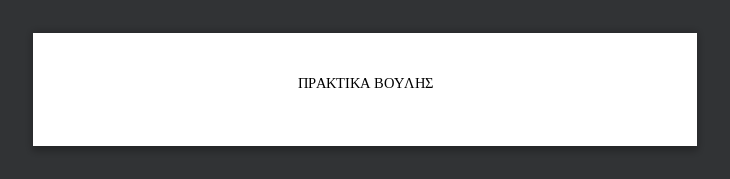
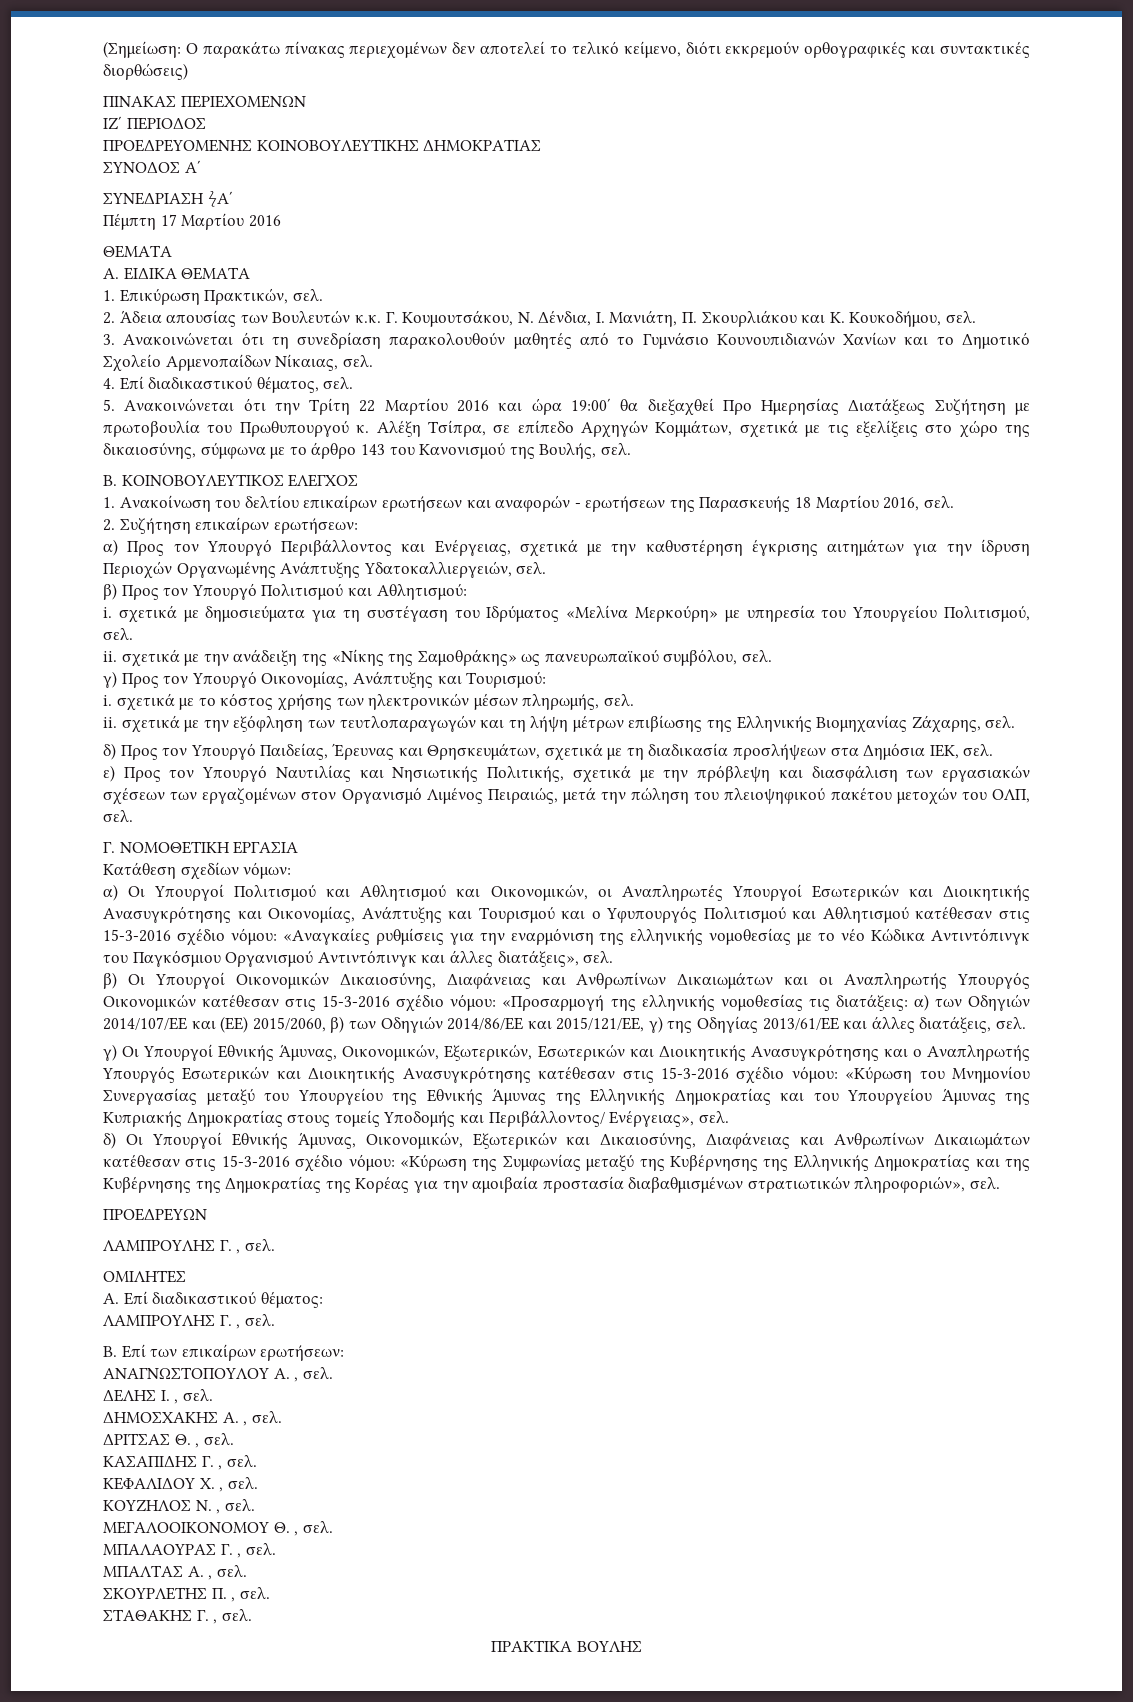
+ (Σημείωση: Ο παρακάτω πίνακας περιεχομένων δεν αποτελεί το τελικό κείμενο, διότι εκκρεμούν ορθογραφικές και συντακτικές διορθώσεις)
+ ΠΙΝΑΚΑΣ ΠΕΡΙΕΧΟΜΕΝΩΝ
+ ΙΖ΄ ΠΕΡΙΟΔΟΣ
+ ΠΡΟΕΔΡΕΥΟΜΕΝΗΣ ΚΟΙΝΟΒΟΥΛΕΥΤΙΚΗΣ ΔΗΜΟΚΡΑΤΙΑΣ
+ ΣΥΝΟΔΟΣ Α΄
+ ΣΥΝΕΔΡΙΑΣΗ ϞΑ΄
+ Πέμπτη 17 Μαρτίου 2016
+ ΘΕΜΑΤΑ
+ Α. ΕΙΔΙΚΑ ΘΕΜΑΤΑ
+ 1. Επικύρωση Πρακτικών, σελ.
+ 2. Άδεια απουσίας των Βουλευτών κ.κ. Γ. Κουμουτσάκου, Ν. Δένδια, Ι. Μανιάτη, Π. Σκουρλιάκου και Κ. Κουκοδήμου, σελ.
+ 3. Ανακοινώνεται ότι τη συνεδρίαση παρακολουθούν μαθητές από το Γυμνάσιο Κουνουπιδιανών Χανίων και το Δημοτικό Σχολείο Αρμενοπαίδων Νίκαιας, σελ.
+ 4. Επί διαδικαστικού θέματος, σελ.
+ 5. Ανακοινώνεται ότι την Τρίτη 22 Μαρτίου 2016 και ώρα 19:00΄ θα διεξαχθεί Προ Ημερησίας Διατάξεως Συζήτηση με πρωτοβουλία του Πρωθυπουργού κ. Αλέξη Τσίπρα, σε επίπεδο Αρχηγών Κομμάτων, σχετικά με τις εξελίξεις στο χώρο της δικαιοσύνης, σύμφωνα με το άρθρο 143 του Κανονισμού της Βουλής, σελ.
+ Β. ΚΟΙΝΟΒΟΥΛΕΥΤΙΚΟΣ ΕΛΕΓΧΟΣ
+ 1. Ανακοίνωση του δελτίου επικαίρων ερωτήσεων και αναφορών - ερωτήσεων της Παρασκευής 18 Μαρτίου 2016, σελ.
+ 2. Συζήτηση επικαίρων ερωτήσεων:
+ α) Προς τον Υπουργό Περιβάλλοντος και Ενέργειας, σχετικά με την καθυστέρηση έγκρισης αιτημάτων για την ίδρυση Περιοχών Οργανωμένης Ανάπτυξης Υδατοκαλλιεργειών, σελ.
+ β) Προς τον Υπουργό Πολιτισμού και Αθλητισμού:
+ i. σχετικά με δημοσιεύματα για τη συστέγαση του Ιδρύματος «Μελίνα Μερκούρη» με υπηρεσία του Υπουργείου Πολιτισμού, σελ.
+ ii. σχετικά με την ανάδειξη της «Νίκης της Σαμοθράκης» ως πανευρωπαϊκού συμβόλου, σελ.
+ γ) Προς τον Υπουργό Οικονομίας, Ανάπτυξης και Τουρισμού:
+ i. σχετικά με το κόστος χρήσης των ηλεκτρονικών μέσων πληρωμής, σελ.
+ ii. σχετικά με την εξόφληση των τευτλοπαραγωγών και τη λήψη μέτρων επιβίωσης της Ελληνικής Βιομηχανίας Ζάχαρης, σελ.
+ δ) Προς τον Υπουργό Παιδείας, Έρευνας και Θρησκευμάτων, σχετικά με τη διαδικασία προσλήψεων στα Δημόσια ΙΕΚ, σελ.
+ ε) Προς τον Υπουργό Ναυτιλίας και Νησιωτικής Πολιτικής, σχετικά με την πρόβλεψη και διασφάλιση των εργασιακών σχέσεων των εργαζομένων στον Οργανισμό Λιμένος Πειραιώς, μετά την πώληση του πλειοψηφικού πακέτου μετοχών του ΟΛΠ, σελ.
+ Γ. ΝΟΜΟΘΕΤΙΚΗ ΕΡΓΑΣΙΑ
+ Κατάθεση σχεδίων νόμων:
+ α) Οι Υπουργοί Πολιτισμού και Αθλητισμού και Οικονομικών, οι Αναπληρωτές Υπουργοί Εσωτερικών και Διοικητικής Ανασυγκρότησης και Οικονομίας, Ανάπτυξης και Τουρισμού και ο Υφυπουργός Πολιτισμού και Αθλητισμού κατέθεσαν στις 15-3-2016 σχέδιο νόμου: «Αναγκαίες ρυθμίσεις για την εναρμόνιση της ελληνικής νομοθεσίας με το νέο Κώδικα Αντιντόπινγκ του Παγκόσμιου Οργανισμού Αντιντόπινγκ και άλλες διατάξεις», σελ.
+ β) Οι Υπουργοί Οικονομικών Δικαιοσύνης, Διαφάνειας και Ανθρωπίνων Δικαιωμάτων και οι Αναπληρωτής Υπουργός Οικονομικών κατέθεσαν στις 15-3-2016 σχέδιο νόμου: «Προσαρμογή της ελληνικής νομοθεσίας τις διατάξεις: α) των Οδηγιών 2014/107/ΕΕ και (ΕΕ) 2015/2060, β) των Οδηγιών 2014/86/ΕΕ και 2015/121/ΕΕ, γ) της Οδηγίας 2013/61/ΕΕ και άλλες διατάξεις, σελ.
+ γ) Οι Υπουργοί Εθνικής Άμυνας, Οικονομικών, Εξωτερικών, Εσωτερικών και Διοικητικής Ανασυγκρότησης και ο Αναπληρωτής Υπουργός Εσωτερικών και Διοικητικής Ανασυγκρότησης κατέθεσαν στις 15-3-2016 σχέδιο νόμου: «Κύρωση του Μνημονίου Συνεργασίας μεταξύ του Υπουργείου της Εθνικής Άμυνας της Ελληνικής Δημοκρατίας και του Υπουργείου Άμυνας της Κυπριακής Δημοκρατίας στους τομείς Υποδομής και Περιβάλλοντος/ Ενέργειας», σελ.
+ δ) Οι Υπουργοί Εθνικής Άμυνας, Οικονομικών, Εξωτερικών και Δικαιοσύνης, Διαφάνειας και Ανθρωπίνων Δικαιωμάτων κατέθεσαν στις 15-3-2016 σχέδιο νόμου: «Κύρωση της Συμφωνίας μεταξύ της Κυβέρνησης της Ελληνικής Δημοκρατίας και της Κυβέρνησης της Δημοκρατίας της Κορέας για την αμοιβαία προστασία διαβαθμισμένων στρατιωτικών πληροφοριών», σελ.
+ ΠΡΟΕΔΡΕΥΩΝ
+ ΛΑΜΠΡΟΥΛΗΣ Γ. , σελ.
+ ΟΜΙΛΗΤΕΣ
+ Α. Επί διαδικαστικού θέματος:
+ ΛΑΜΠΡΟΥΛΗΣ Γ. , σελ.
+ Β. Επί των επικαίρων ερωτήσεων:
+ ΑΝΑΓΝΩΣΤΟΠΟΥΛΟΥ Α. , σελ.
+ ΔΕΛΗΣ Ι. , σελ.
+ ΔΗΜΟΣΧΑΚΗΣ Α. , σελ.
+ ΔΡΙΤΣΑΣ Θ. , σελ.
+ ΚΑΣΑΠΙΔΗΣ Γ. , σελ.
+ ΚΕΦΑΛΙΔΟΥ Χ. , σελ.
+ ΚΟΥΖΗΛΟΣ Ν. , σελ.
+ ΜΕΓΑΛΟΟΙΚΟΝΟΜΟΥ Θ. , σελ.
+ ΜΠΑΛΑΟΥΡΑΣ Γ. , σελ.
+ ΜΠΑΛΤΑΣ Α. , σελ.
+ ΣΚΟΥΡΛΕΤΗΣ Π. , σελ.
+ ΣΤΑΘΑΚΗΣ Γ. , σελ.

